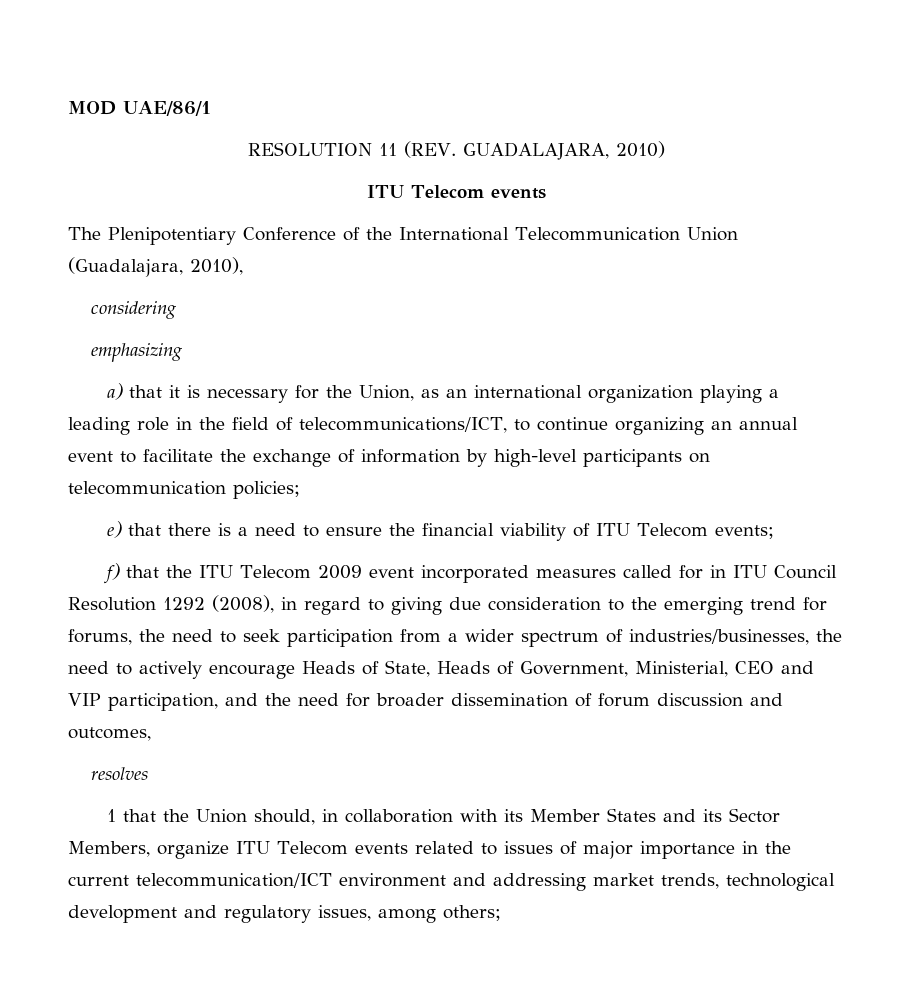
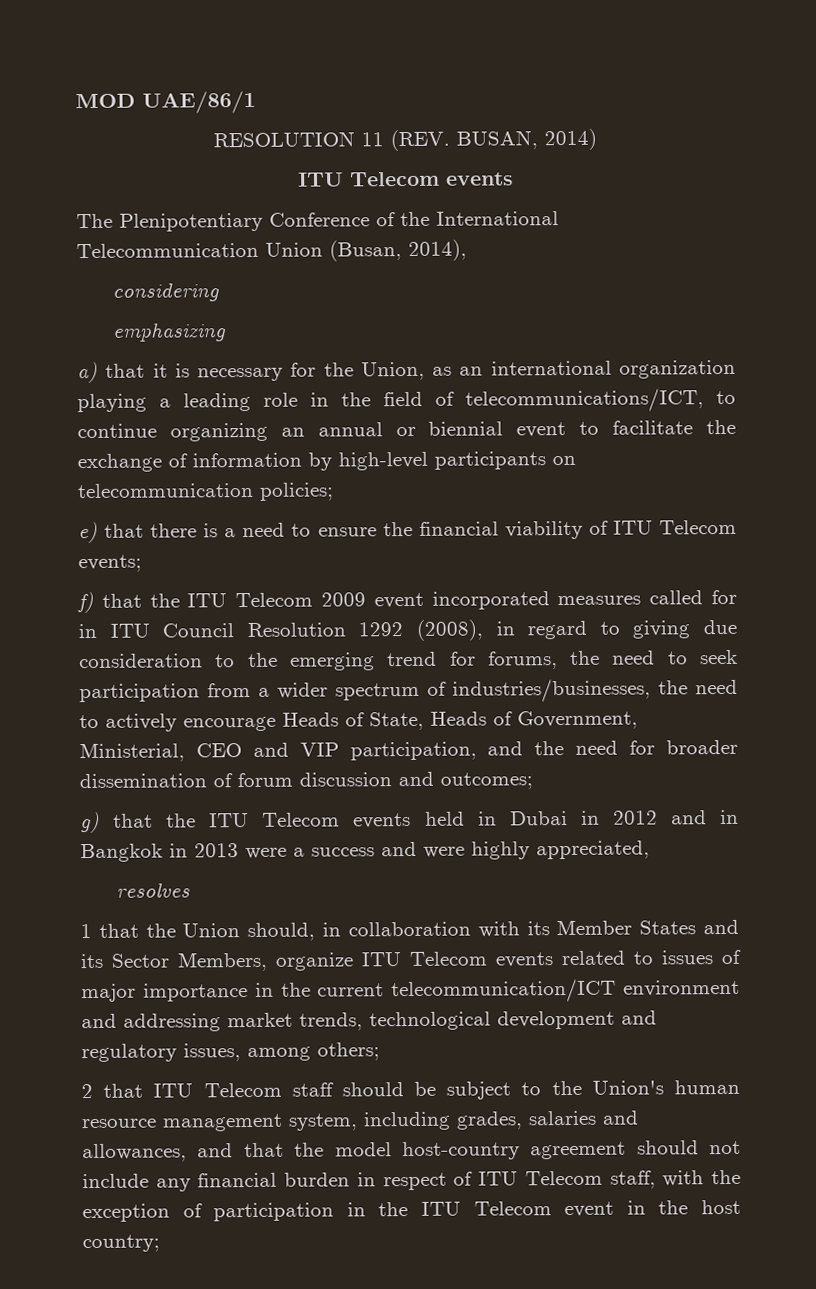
- RESOLUTION 11 (REV. GUADALAJARA, 2010)
+ RESOLUTION 11 (REV. BUSAN, 2014)
- The Plenipotentiary Conference of the International Telecommunication Union (Guadalajara, 2010),
+ The Plenipotentiary Conference of the International Telecommunication Union (Busan, 2014),
- a) that it is necessary for the Union, as an international organization playing a leading role in the field of telecommunications/ICT, to continue organizing an annual event to facilitate the exchange of information by high-level participants on telecommunication policies;
+ a) that it is necessary for the Union, as an international organization playing a leading role in the field of telecommunications/ICT, to continue organizing an annual or biennial event to facilitate the exchange of information by high-level participants on telecommunication policies;
- f) that the ITU Telecom 2009 event incorporated measures called for in ITU Council Resolution 1292 (2008), in regard to giving due consideration to the emerging trend for forums, the need to seek participation from a wider spectrum of industries/businesses, the need to actively encourage Heads of State, Heads of Government, Ministerial, CEO and VIP participation, and the need for broader dissemination of forum discussion and outcomes,
+ f) that the ITU Telecom 2009 event incorporated measures called for in ITU Council Resolution 1292 (2008), in regard to giving due consideration to the emerging trend for forums, the need to seek participation from a wider spectrum of industries/businesses, the need to actively encourage Heads of State, Heads of Government, Ministerial, CEO and VIP participation, and the need for broader dissemination of forum discussion and outcomes;
+ g) that the ITU Telecom events held in Dubai in 2012 and in Bangkok in 2013 were a success and were highly appreciated,
+ 2 that ITU Telecom staff should be subject to the Union's human resource management system, including grades, salaries and allowances, and that the model host-country agreement should not include any financial burden in respect of ITU Telecom staff, with the exception of participation in the ITU Telecom event in the host country;

